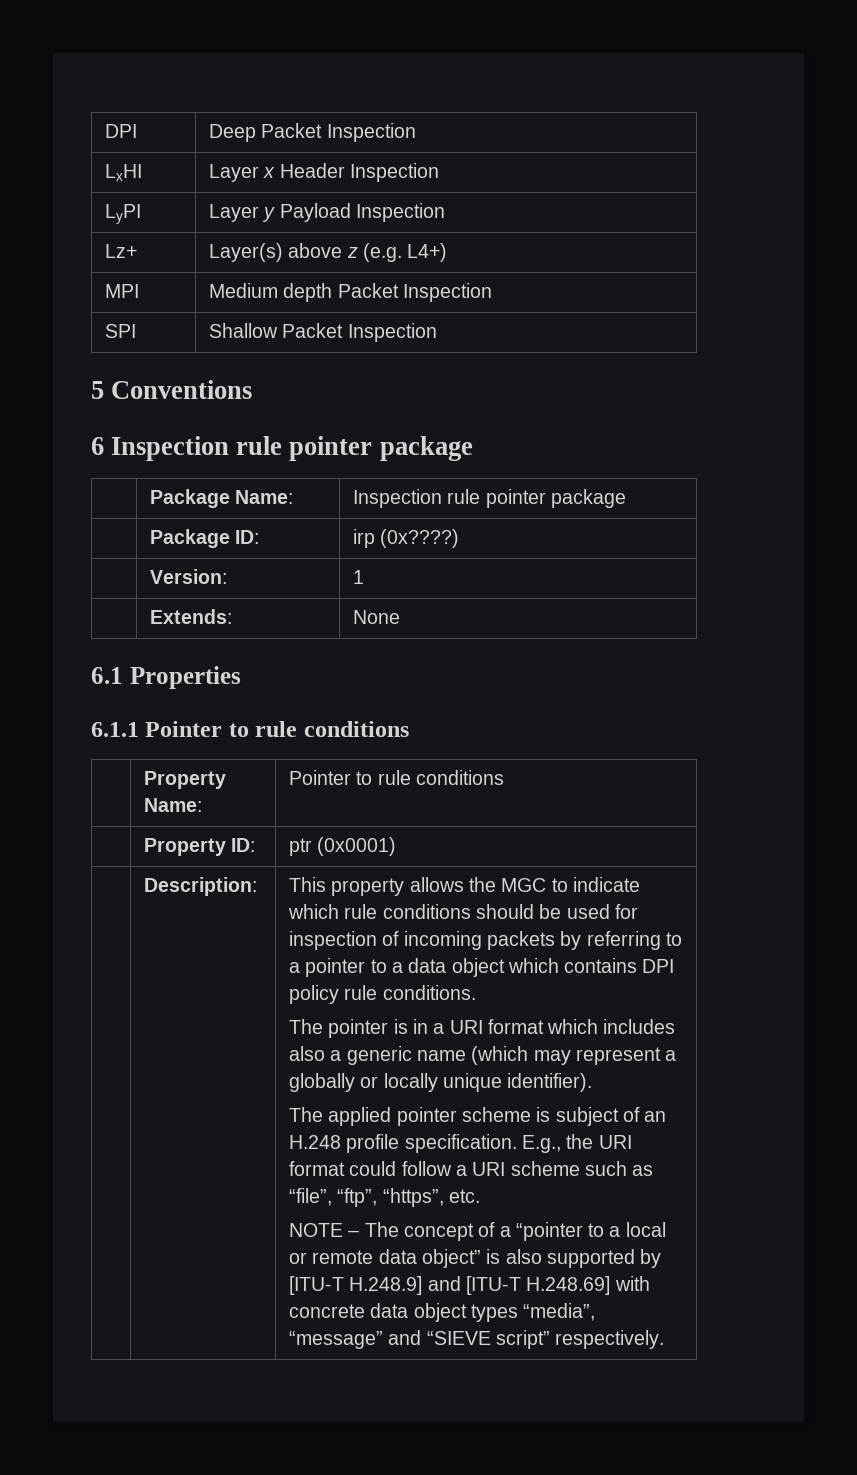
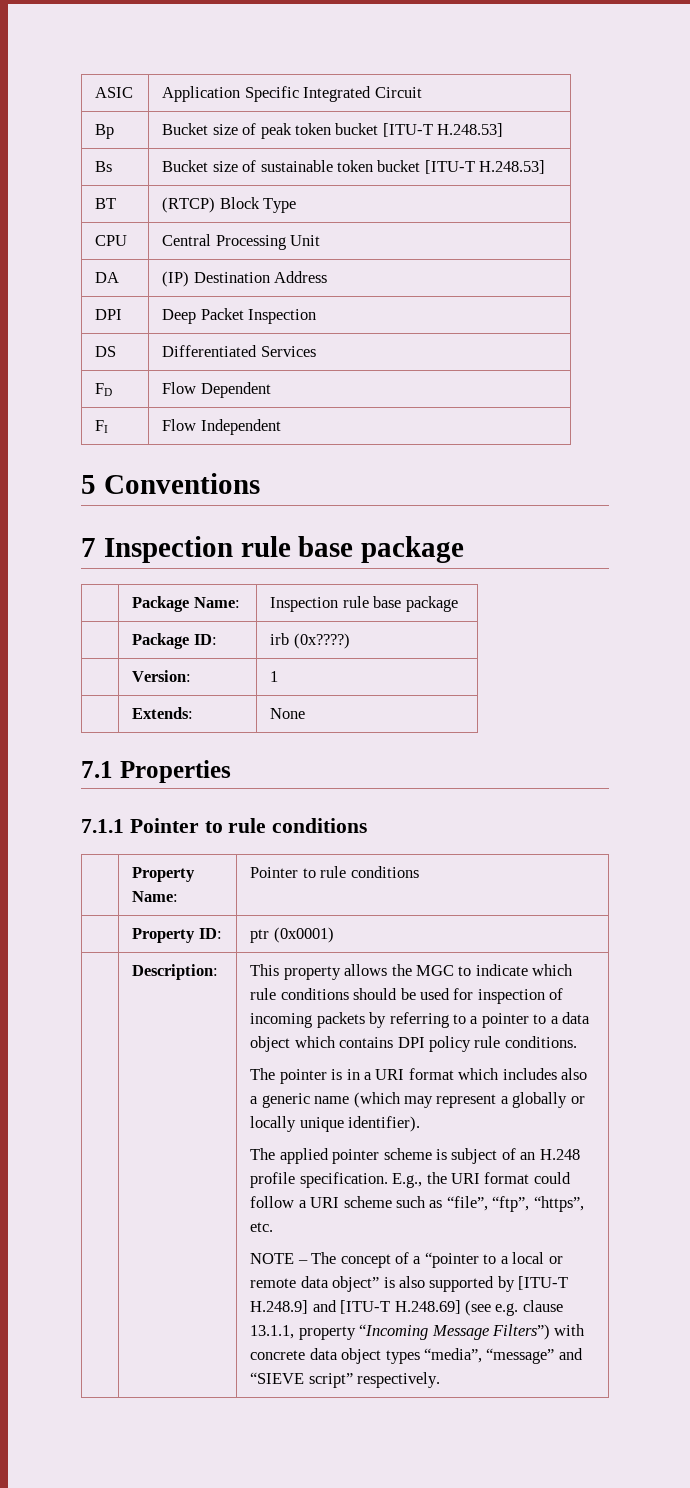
+ ASIC | Application Specific Integrated Circuit
+ Bp | Bucket size of peak token bucket [ITU-T H.248.53]
+ Bs | Bucket size of sustainable token bucket [ITU-T H.248.53]
+ BT | (RTCP) Block Type
+ CPU | Central Processing Unit
+ DA | (IP) Destination Address
  DPI | Deep Packet Inspection
- LxHI | Layer x Header Inspection
- LyPI | Layer y Payload Inspection
- Lz+ | Layer(s) above z (e.g. L4+)
- MPI | Medium depth Packet Inspection
- SPI | Shallow Packet Inspection
+ DS | Differentiated Services
+ FD | Flow Dependent
+ FI | Flow Independent
- 6 Inspection rule pointer package
+ 7 Inspection rule base package
- | Package Name: | Inspection rule pointer package
+ | Package Name: | Inspection rule base package
- | Package ID: | irp (0x????)
+ | Package ID: | irb (0x????)
- 6.1 Properties
+ 7.1 Properties
- 6.1.1 Pointer to rule conditions
+ 7.1.1 Pointer to rule conditions
- NOTE – The concept of a “pointer to a local or remote data object” is also supported by [ITU-T H.248.9] and [ITU-T H.248.69] with concrete data object types “media”, “message” and “SIEVE script” respectively.
+ NOTE – The concept of a “pointer to a local or remote data object” is also supported by [ITU-T H.248.9] and [ITU-T H.248.69] (see e.g. clause 13.1.1, property “Incoming Message Filters”) with concrete data object types “media”, “message” and “SIEVE script” respectively.

